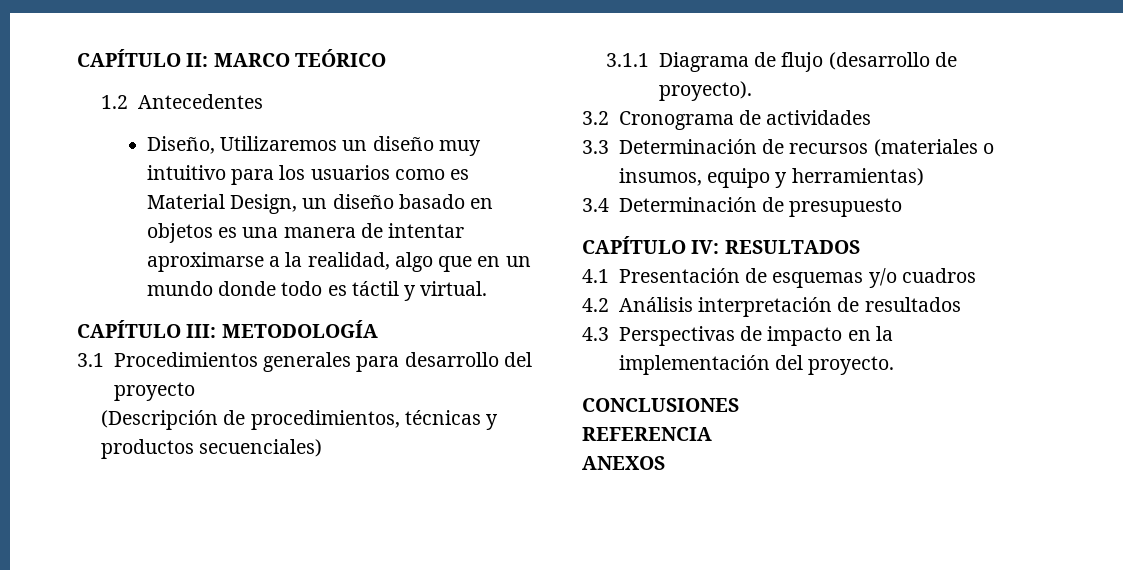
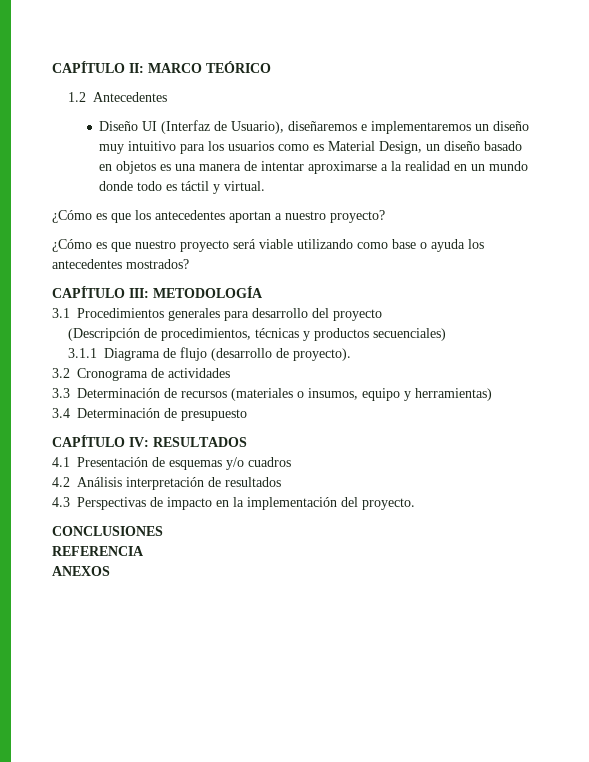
- Diseño, Utilizaremos un diseño muy intuitivo para los usuarios como es Material Design, un diseño basado en objetos es una manera de intentar aproximarse a la realidad, algo que en un mundo donde todo es táctil y virtual.
+ Diseño UI (Interfaz de Usuario), diseñaremos e implementaremos un diseño muy intuitivo para los usuarios como es Material Design, un diseño basado en objetos es una manera de intentar aproximarse a la realidad en un mundo donde todo es táctil y virtual.
+ ¿Cómo es que los antecedentes aportan a nuestro proyecto?
+ ¿Cómo es que nuestro proyecto será viable utilizando como base o ayuda los antecedentes mostrados?

